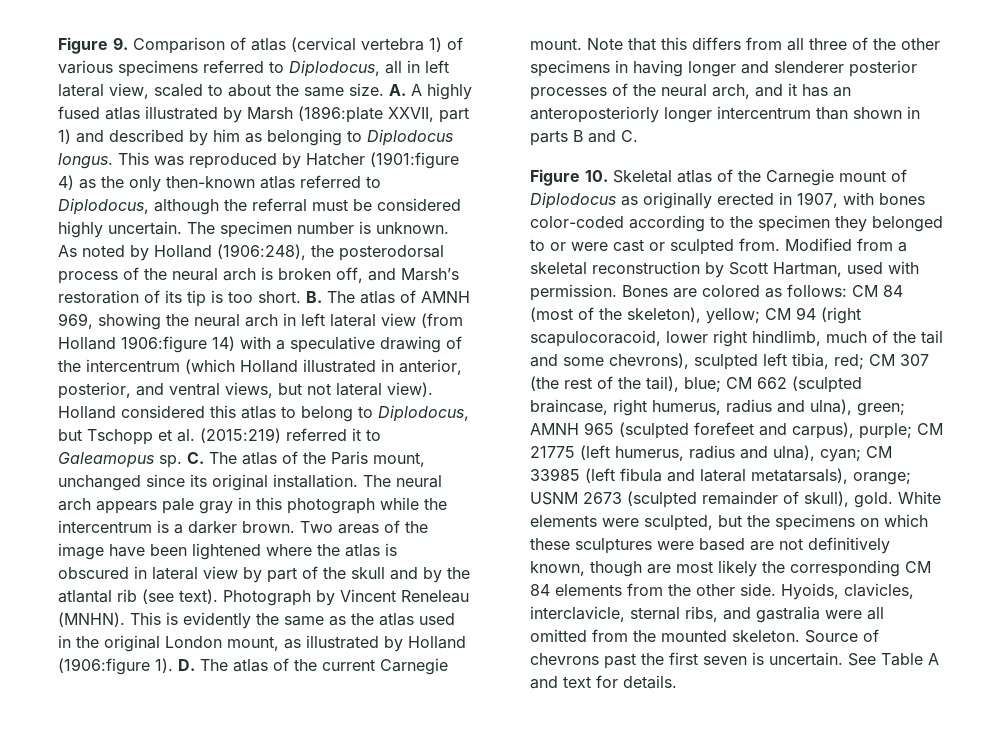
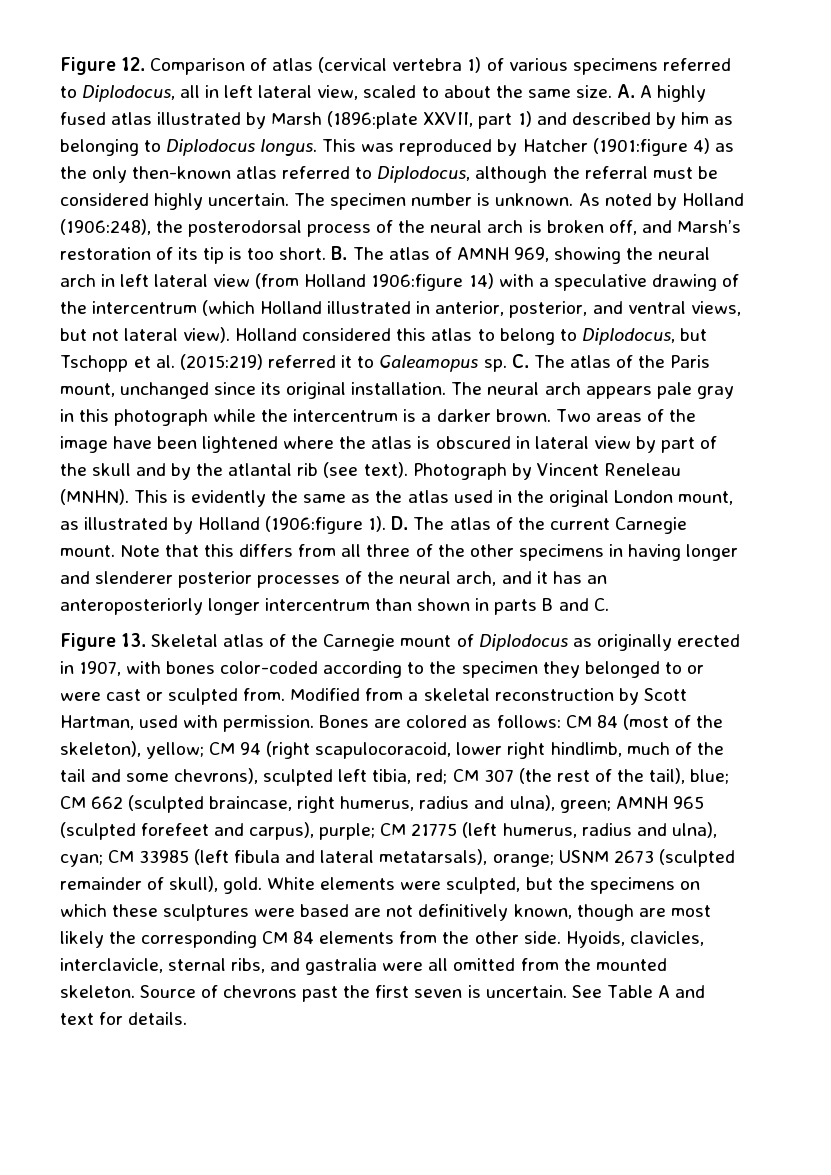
- Figure 9. Comparison of atlas (cervical vertebra 1) of various specimens referred to Diplodocus, all in left lateral view, scaled to about the same size.
+ Figure 12. Comparison of atlas (cervical vertebra 1) of various specimens referred to Diplodocus, all in left lateral view, scaled to about the same size.
- Figure 10. Skeletal atlas of the Carnegie mount of Diplodocus as originally erected in 1907, with bones color-coded according to the specimen they belonged to or were cast or sculpted from.
+ Figure 13. Skeletal atlas of the Carnegie mount of Diplodocus as originally erected in 1907, with bones color-coded according to the specimen they belonged to or were cast or sculpted from.

